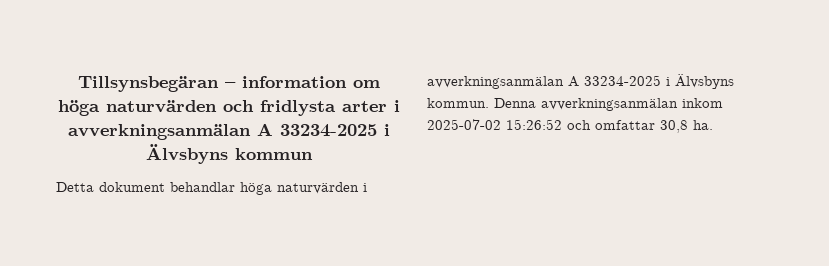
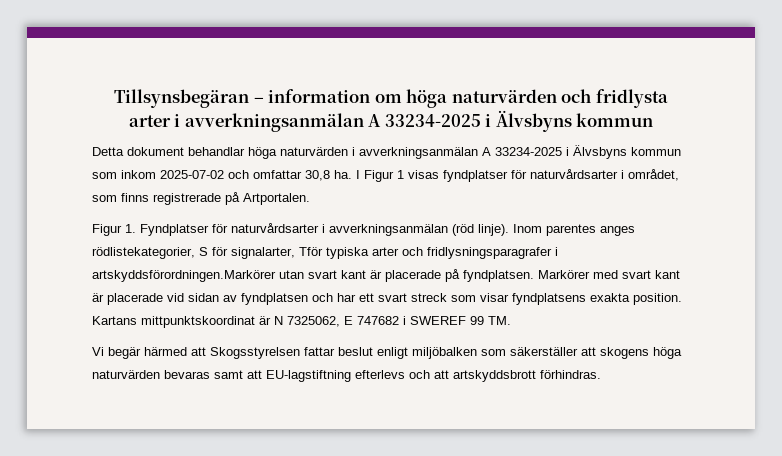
- Detta dokument behandlar höga naturvärden i avverkningsanmälan A 33234-2025 i Älvsbyns kommun. Denna avverkningsanmälan inkom 2025-07-02 15:26:52 och omfattar 30,8 ha.
+ Detta dokument behandlar höga naturvärden i avverkningsanmälan A 33234-2025 i Älvsbyns kommun som inkom 2025-07-02 och omfattar 30,8 ha.
+ I Figur 1 visas fyndplatser för naturvårdsarter i området, som finns registrerade på Artportalen.
+ Figur 1. Fyndplatser för naturvårdsarter i avverkningsanmälan (röd linje). Inom parentes anges rödlistekategorier, S för signalarter, Tför typiska arter och fridlysningsparagrafer i artskyddsförordningen.Markörer utan svart kant är placerade på fyndplatsen. Markörer med svart kant är placerade vid sidan av fyndplatsen och har ett svart streck som visar fyndplatsens exakta position. Kartans mittpunktskoordinat är N 7325062, E 747682 i SWEREF 99 TM.
+ Vi begär härmed att Skogsstyrelsen fattar beslut enligt miljöbalken som säkerställer att skogens höga naturvärden bevaras samt att EU-lagstiftning efterlevs och att artskyddsbrott förhindras.

